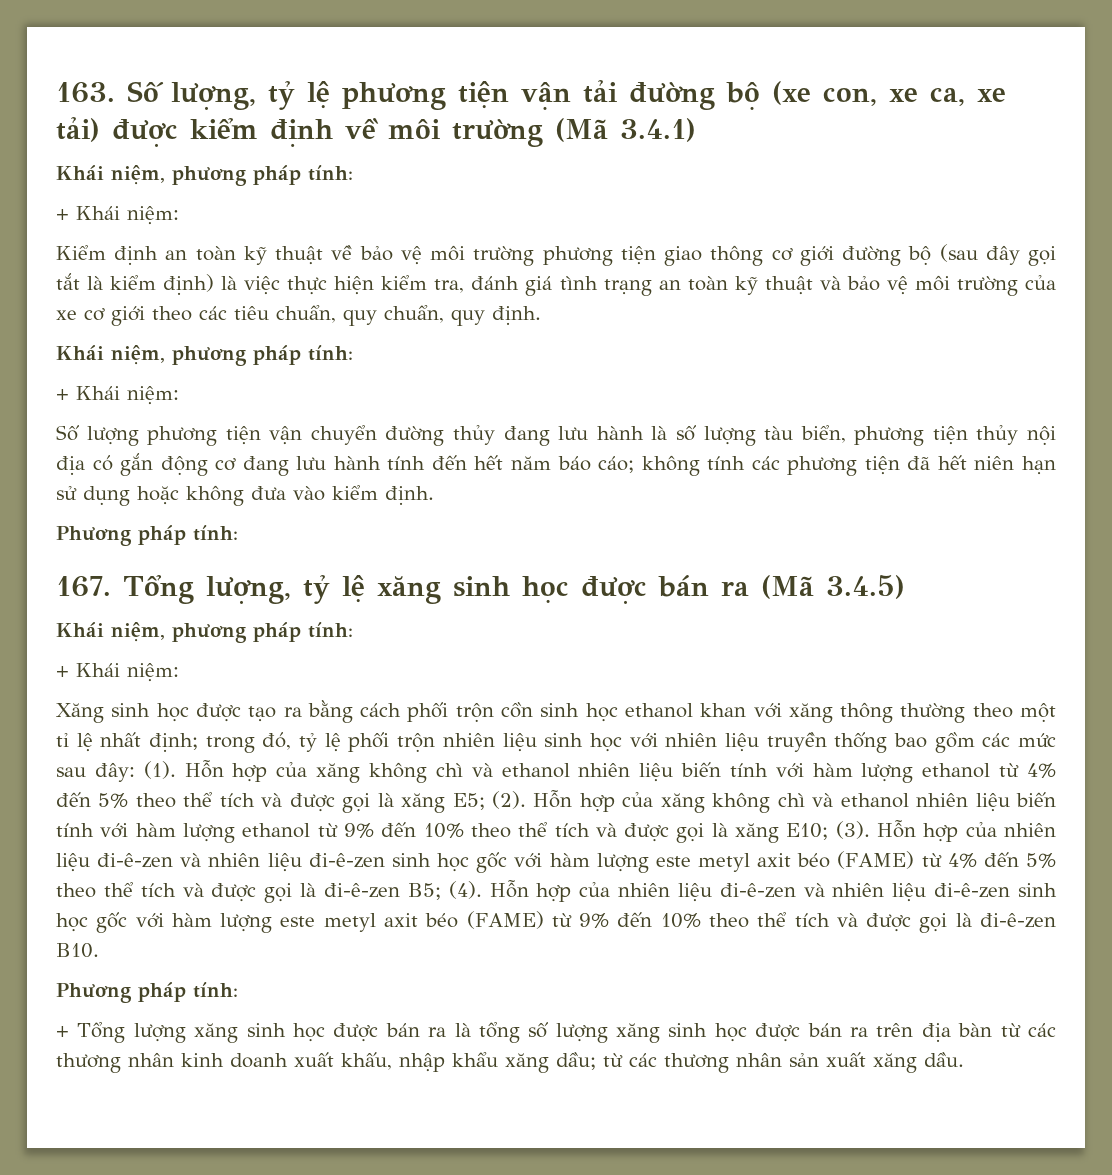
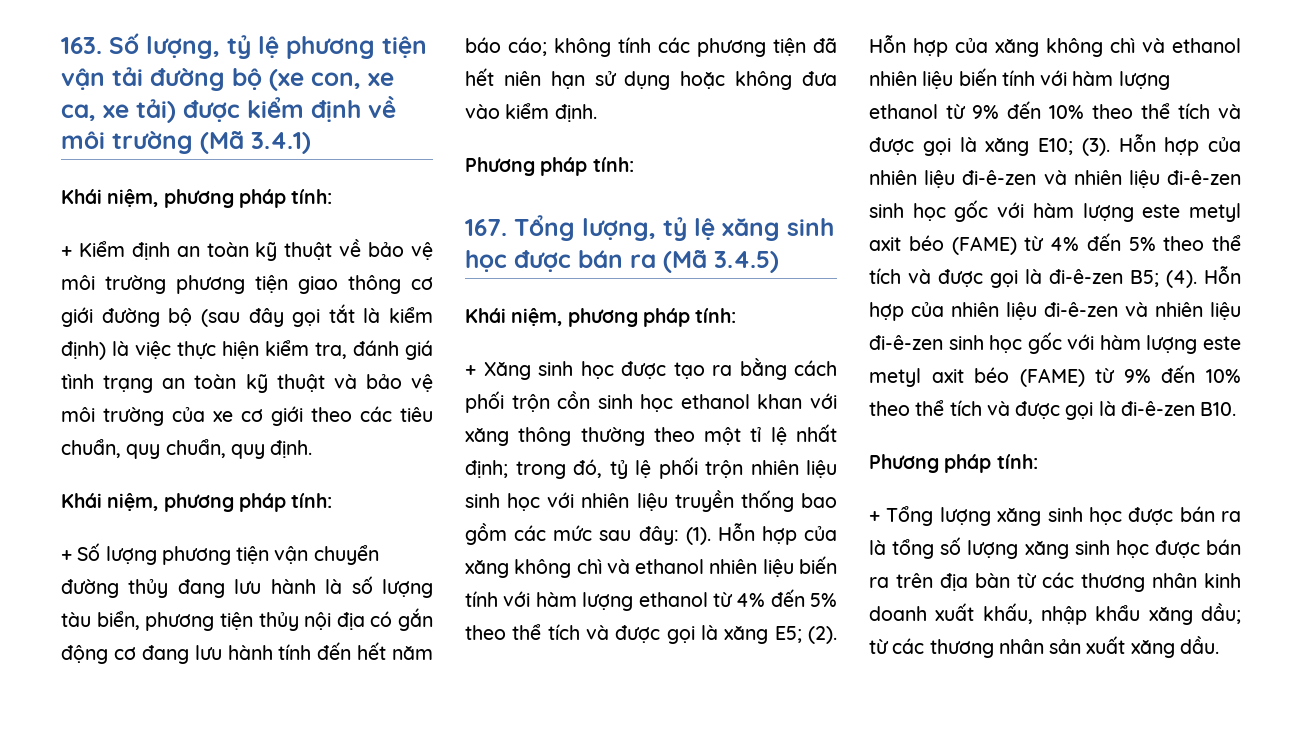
  163. Số lượng, tỷ lệ phương tiện vận tải đường bộ (xe con, xe ca, xe tải) được kiểm định về môi trường (Mã 3.4.1)
  Khái niệm, phương pháp tính:
- + Khái niệm:
- Kiểm định an toàn kỹ thuật về bảo vệ môi trường phương tiện giao thông cơ giới đường bộ (sau đây gọi tắt là kiểm định) là việc thực hiện kiểm tra, đánh giá tình trạng an toàn kỹ thuật và bảo vệ môi trường của xe cơ giới theo các tiêu chuẩn, quy chuẩn, quy định.
+ + Kiểm định an toàn kỹ thuật về bảo vệ môi trường phương tiện giao thông cơ giới đường bộ (sau đây gọi tắt là kiểm định) là việc thực hiện kiểm tra, đánh giá tình trạng an toàn kỹ thuật và bảo vệ môi trường của xe cơ giới theo các tiêu chuẩn, quy chuẩn, quy định.
  Khái niệm, phương pháp tính:
- + Khái niệm:
- Số lượng phương tiện vận chuyển đường thủy đang lưu hành là số lượng tàu biển, phương tiện thủy nội địa có gắn động cơ đang lưu hành tính đến hết năm báo cáo;
+ + Số lượng phương tiện vận chuyển đường thủy đang lưu hành là số lượng tàu biển, phương tiện thủy nội địa có gắn động cơ đang lưu hành tính đến hết năm báo cáo;
  167. Tổng lượng, tỷ lệ xăng sinh học được bán ra (Mã 3.4.5)
  Khái niệm, phương pháp tính:
- + Khái niệm:
- Xăng sinh học được tạo ra bằng cách phối trộn cồn sinh học ethanol khan với xăng thông thường theo một tỉ lệ nhất định;
+ + Xăng sinh học được tạo ra bằng cách phối trộn cồn sinh học ethanol khan với xăng thông thường theo một tỉ lệ nhất định;

